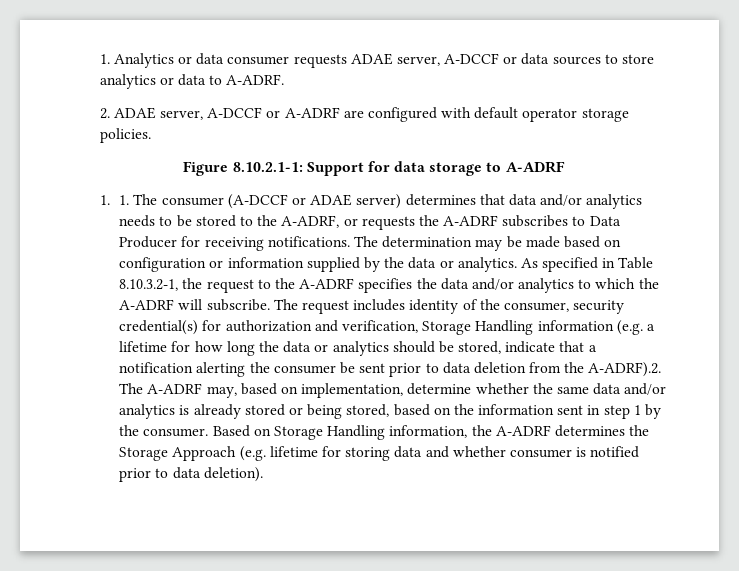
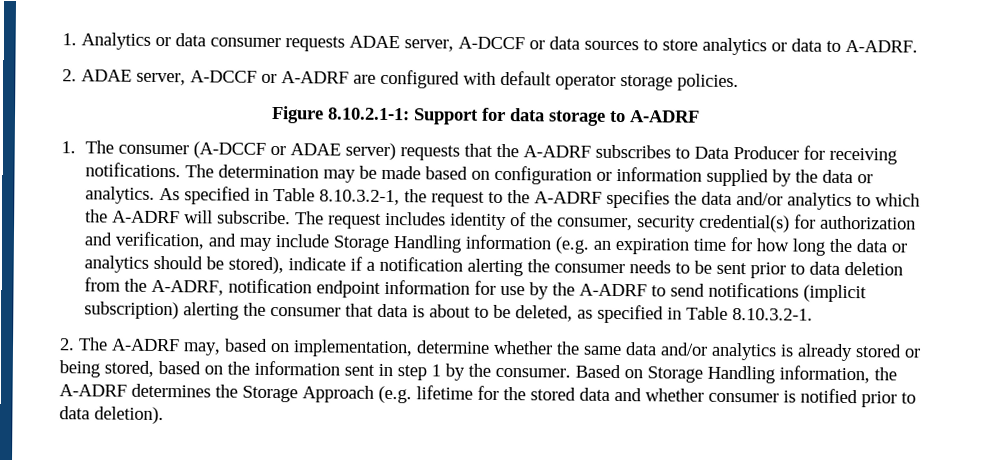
- 1. 1. The consumer (A-DCCF or ADAE server) determines that data and/or analytics needs to be stored to the A-ADRF, or requests the A-ADRF subscribes to Data Producer for receiving notifications.
+ 1. The consumer (A-DCCF or ADAE server) requests that the A-ADRF subscribes to Data Producer for receiving notifications.
- The request includes identity of the consumer, security credential(s) for authorization and verification, Storage Handling information (e.g. a lifetime for how long the data or analytics should be stored, indicate that a notification alerting the consumer be sent prior to data deletion from the A-ADRF).2. The A-ADRF may, based on implementation, determine whether the same data and/or analytics is already stored or being stored, based on the information sent in step 1 by the consumer.
+ The request includes identity of the consumer, security credential(s) for authorization and verification, and may include Storage Handling information (e.g. an expiration time for how long the data or analytics should be stored), indicate if a notification alerting the consumer needs to be sent prior to data deletion from the A-ADRF, notification endpoint information for use by the A-ADRF to send notifications (implicit subscription) alerting the consumer that data is about to be deleted, as specified in Table 8.10.3.2-1.
+ 2. The A-ADRF may, based on implementation, determine whether the same data and/or analytics is already stored or being stored, based on the information sent in step 1 by the consumer.
- Based on Storage Handling information, the A-ADRF determines the Storage Approach (e.g. lifetime for storing data and whether consumer is notified prior to data deletion).
+ Based on Storage Handling information, the A-ADRF determines the Storage Approach (e.g. lifetime for the stored data and whether consumer is notified prior to data deletion).

